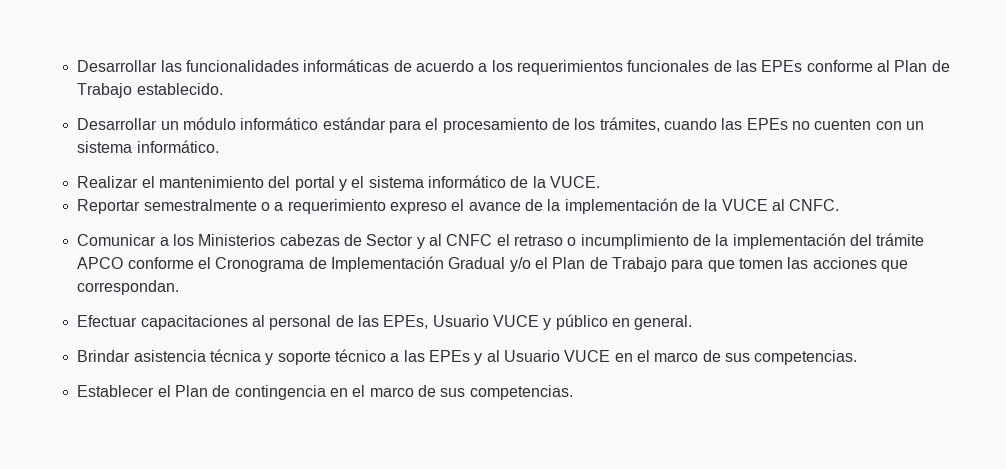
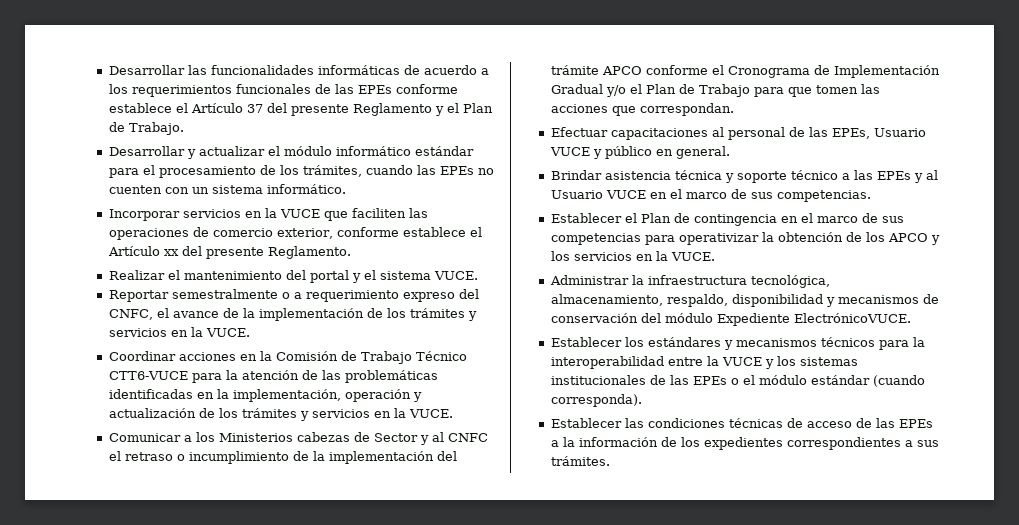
- Desarrollar las funcionalidades informáticas de acuerdo a los requerimientos funcionales de las EPEs conforme al Plan de Trabajo establecido.
- Desarrollar un módulo informático estándar para el procesamiento de los trámites, cuando las EPEs no cuenten con un sistema informático.
+ Desarrollar las funcionalidades informáticas de acuerdo a los requerimientos funcionales de las EPEs conforme establece el Artículo 37 del presente Reglamento y el Plan de Trabajo.
+ Desarrollar y actualizar el módulo informático estándar para el procesamiento de los trámites, cuando las EPEs no cuenten con un sistema informático.
+ Incorporar servicios en la VUCE que faciliten las operaciones de comercio exterior, conforme establece el Artículo xx del presente Reglamento.
- Realizar el mantenimiento del portal y el sistema informático de la VUCE.
+ Realizar el mantenimiento del portal y el sistema VUCE.
- Reportar semestralmente o a requerimiento expreso el avance de la implementación de la VUCE al CNFC.
+ Reportar semestralmente o a requerimiento expreso del CNFC, el avance de la implementación de los trámites y servicios en la VUCE.
+ Coordinar acciones en la Comisión de Trabajo Técnico CTT6-VUCE para la atención de las problemáticas identificadas en la implementación, operación y actualización de los trámites y servicios en la VUCE.
- Establecer el Plan de contingencia en el marco de sus competencias.
+ Establecer el Plan de contingencia en el marco de sus competencias para operativizar la obtención de los APCO y los servicios en la VUCE.
+ Administrar la infraestructura tecnológica, almacenamiento, respaldo, disponibilidad y mecanismos de conservación del módulo Expediente ElectrónicoVUCE.
+ Establecer los estándares y mecanismos técnicos para la interoperabilidad entre la VUCE y los sistemas institucionales de las EPEs o el módulo estándar (cuando corresponda).
+ Establecer las condiciones técnicas de acceso de las EPEs a la información de los expedientes correspondientes a sus trámites.

